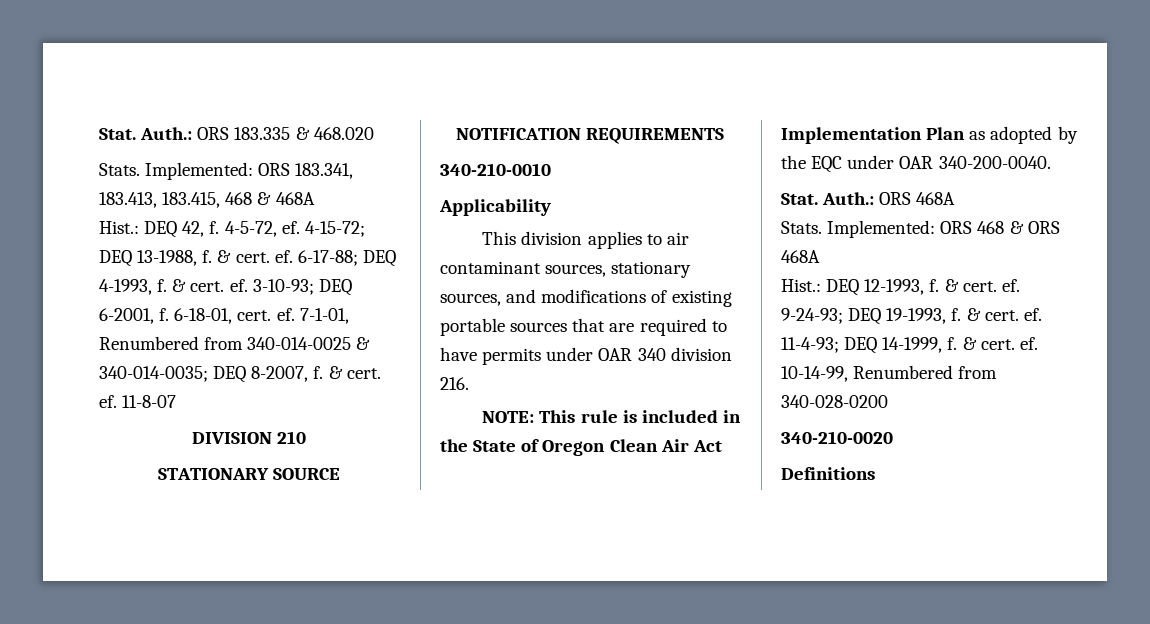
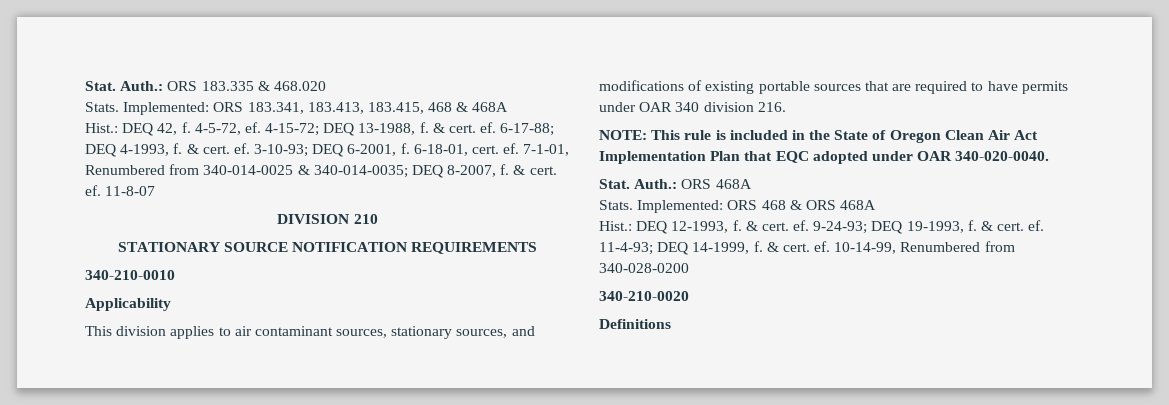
- NOTE: This rule is included in the State of Oregon Clean Air Act Implementation Plan as adopted by the EQC under OAR 340-200-0040.
+ NOTE: This rule is included in the State of Oregon Clean Air Act Implementation Plan that EQC adopted under OAR 340-020-0040.

